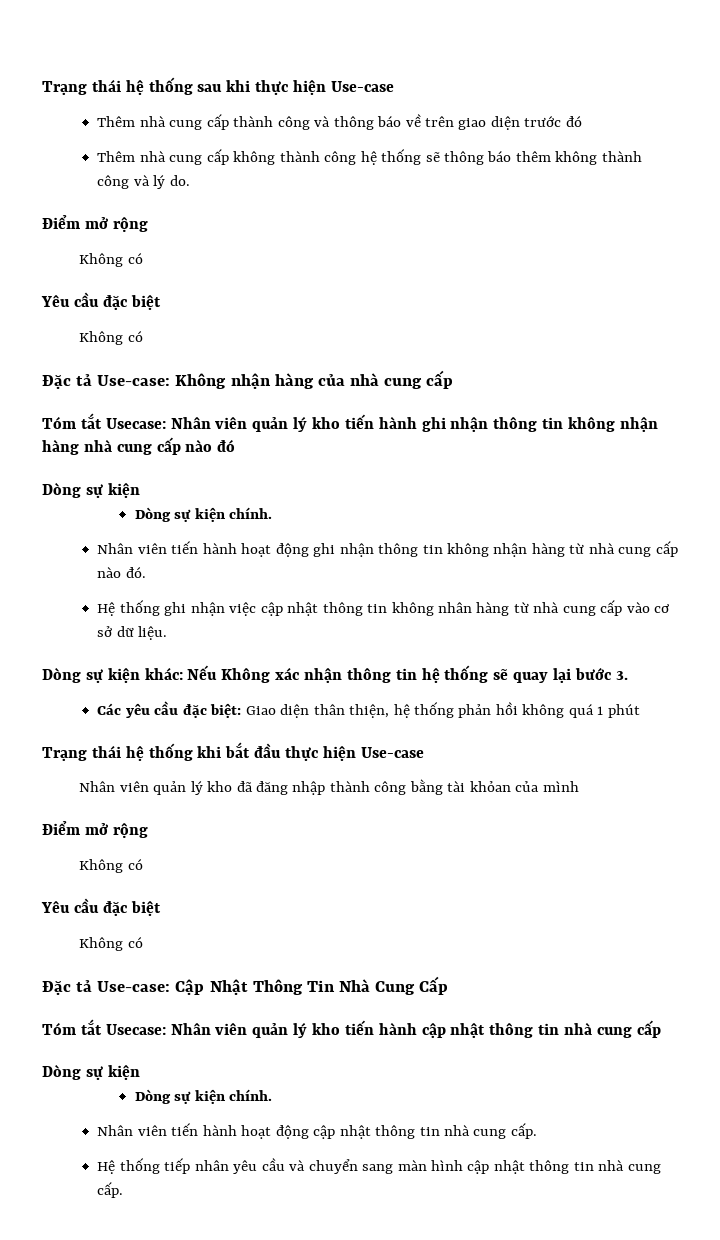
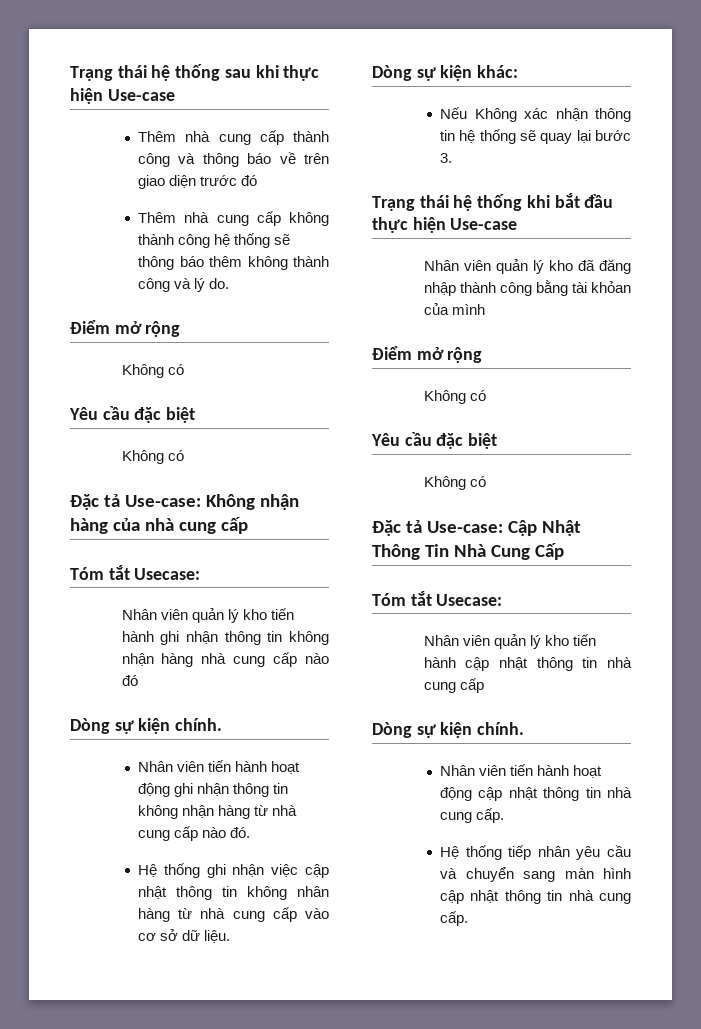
  Đặc tả Use-case: Không nhận hàng của nhà cung cấp
- Tóm tắt Usecase: Nhân viên quản lý kho tiến hành ghi nhận thông tin không nhận hàng nhà cung cấp nào đó
- Dòng sự kiện
+ Tóm tắt Usecase:
+ Nhân viên quản lý kho tiến hành ghi nhận thông tin không nhận hàng nhà cung cấp nào đó
- Dòng sự kiện khác: Nếu Không xác nhận thông tin hệ thống sẽ quay lại bước 3.
+ Dòng sự kiện khác:
+ Nếu Không xác nhận thông tin hệ thống sẽ quay lại bước 3.
- Các yêu cầu đặc biệt: Giao diện thân thiện, hệ thống phản hồi không quá 1 phút
  Đặc tả Use-case: Cập Nhật Thông Tin Nhà Cung Cấp
- Tóm tắt Usecase: Nhân viên quản lý kho tiến hành cập nhật thông tin nhà cung cấp
- Dòng sự kiện
+ Tóm tắt Usecase:
+ Nhân viên quản lý kho tiến hành cập nhật thông tin nhà cung cấp

